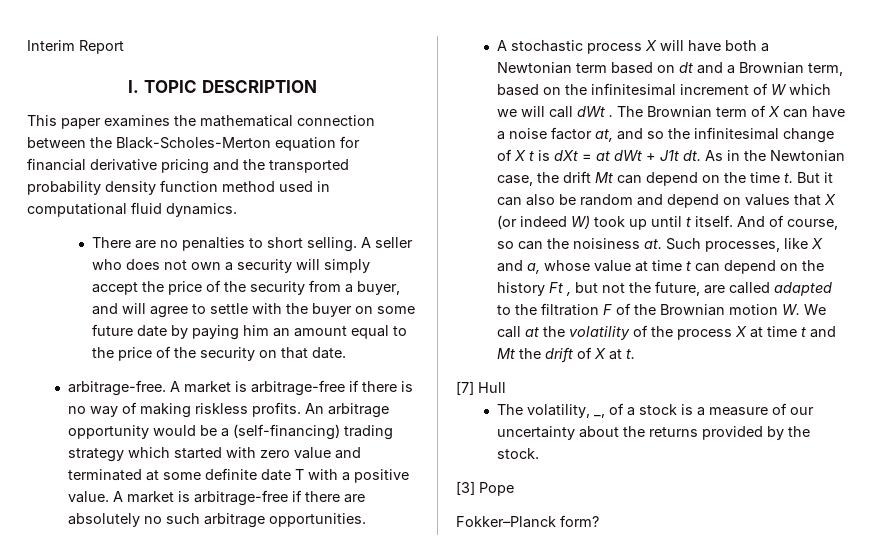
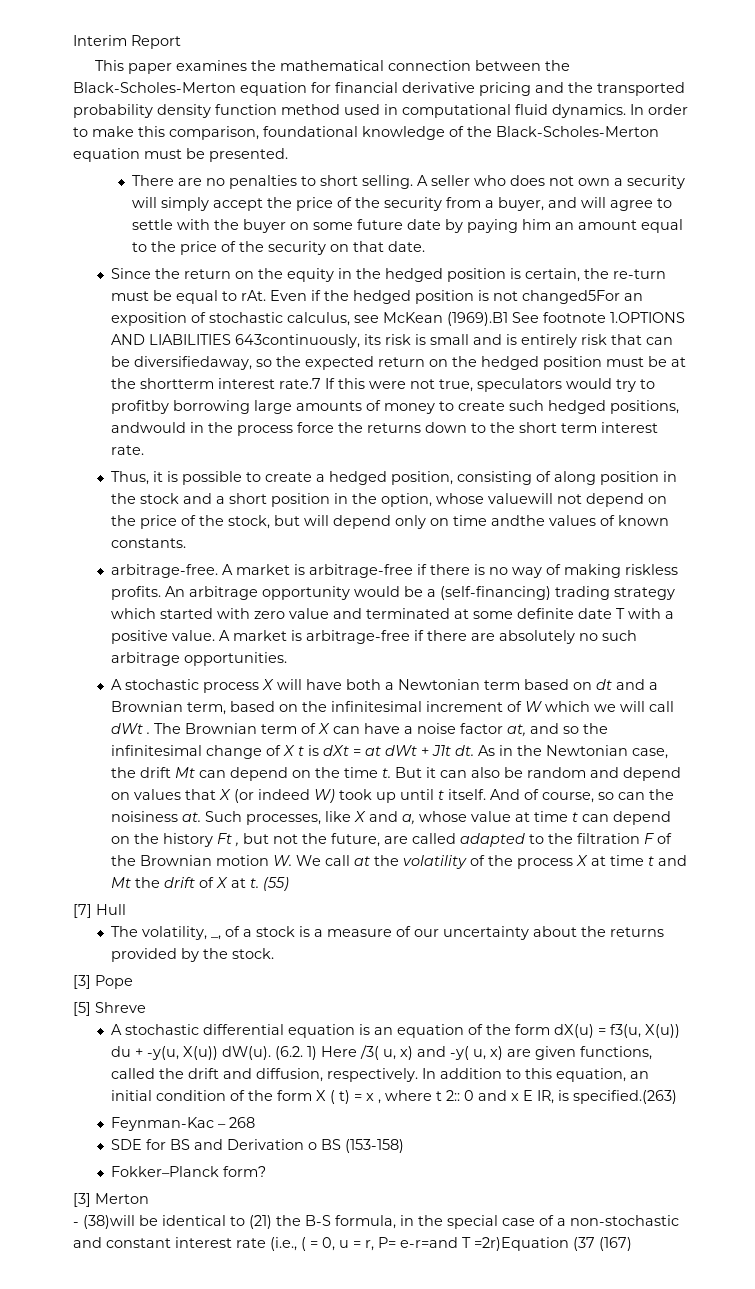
- I. TOPIC DESCRIPTION
+ In order to make this comparison, foundational knowledge of the Black-Scholes-Merton equation must be presented.
+ Since the return on the equity in the hedged position is certain, the re-turn must be equal to rAt. Even if the hedged position is not changed5For an exposition of stochastic calculus, see McKean (1969).B1 See footnote 1.OPTIONS AND LIABILITIES 643continuously, its risk is small and is entirely risk that can be diversifiedaway, so the expected return on the hedged position must be at the shortterm interest rate.7 If this were not true, speculators would try to profitby borrowing large amounts of money to create such hedged positions, andwould in the process force the returns down to the short term interest rate.
+ Thus, it is possible to create a hedged position, consisting of along position in the stock and a short position in the option, whose valuewill not depend on the price of the stock, but will depend only on time andthe values of known constants.
+ (55)
+ [5] Shreve
+ A stochastic differential equation is an equation of the form dX(u) = f3(u, X(u)) du + -y(u, X(u)) dW(u). (6.2. 1) Here /3( u, x) and -y( u, x) are given functions, called the drift and diffusion, respectively. In addition to this equation, an initial condition of the form X ( t) = x , where t 2:: 0 and x E IR, is specified.(263)
+ Feynman-Kac – 268
+ SDE for BS and Derivation o BS (153-158)
  Fokker–Planck form?
+ [3] Merton
+ - (38)will be identical to (21) the B-S formula, in the special case of a non-stochastic and constant interest rate (i.e., ( = 0, u = r, P= e-r=and T =2r)Equation (37 (167)

